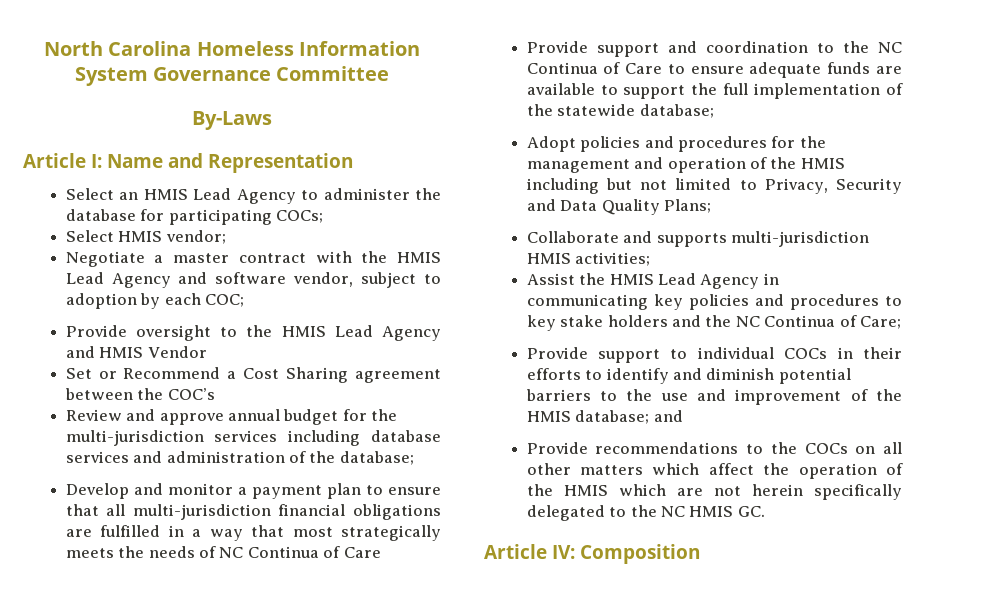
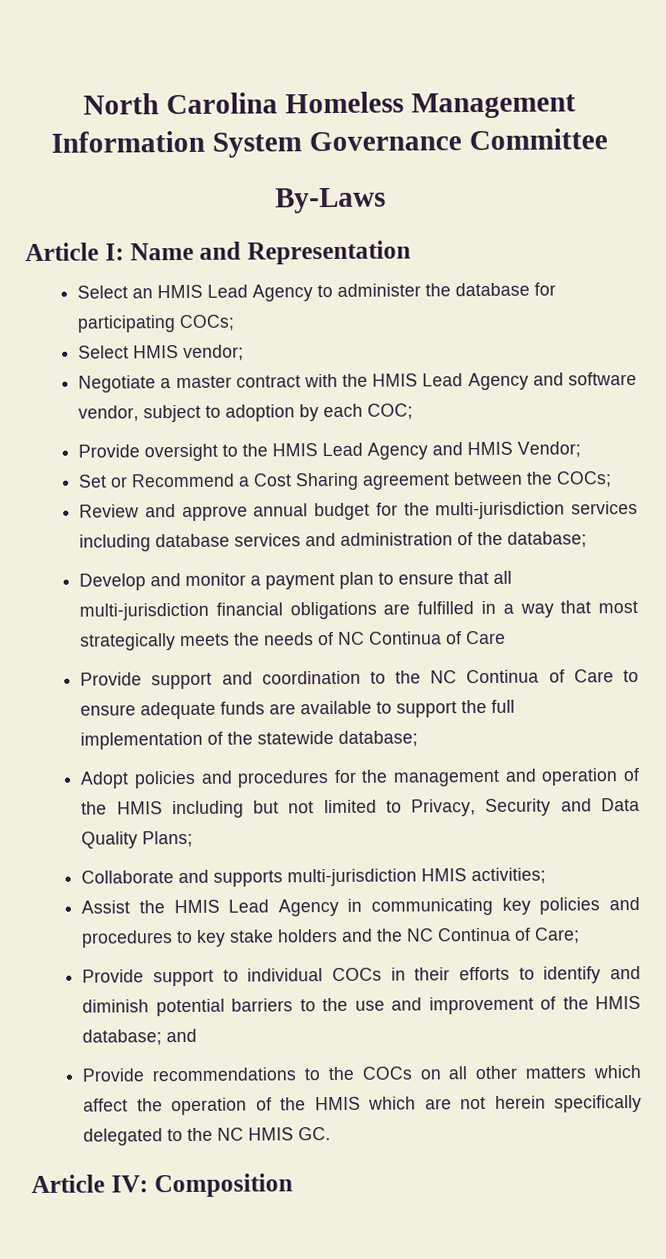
- North Carolina Homeless Information System Governance Committee
+ North Carolina Homeless Management Information System Governance Committee
- Provide oversight to the HMIS Lead Agency and HMIS Vendor
+ Provide oversight to the HMIS Lead Agency and HMIS Vendor;
- Set or Recommend a Cost Sharing agreement between the COC’s
+ Set or Recommend a Cost Sharing agreement between the COCs;

